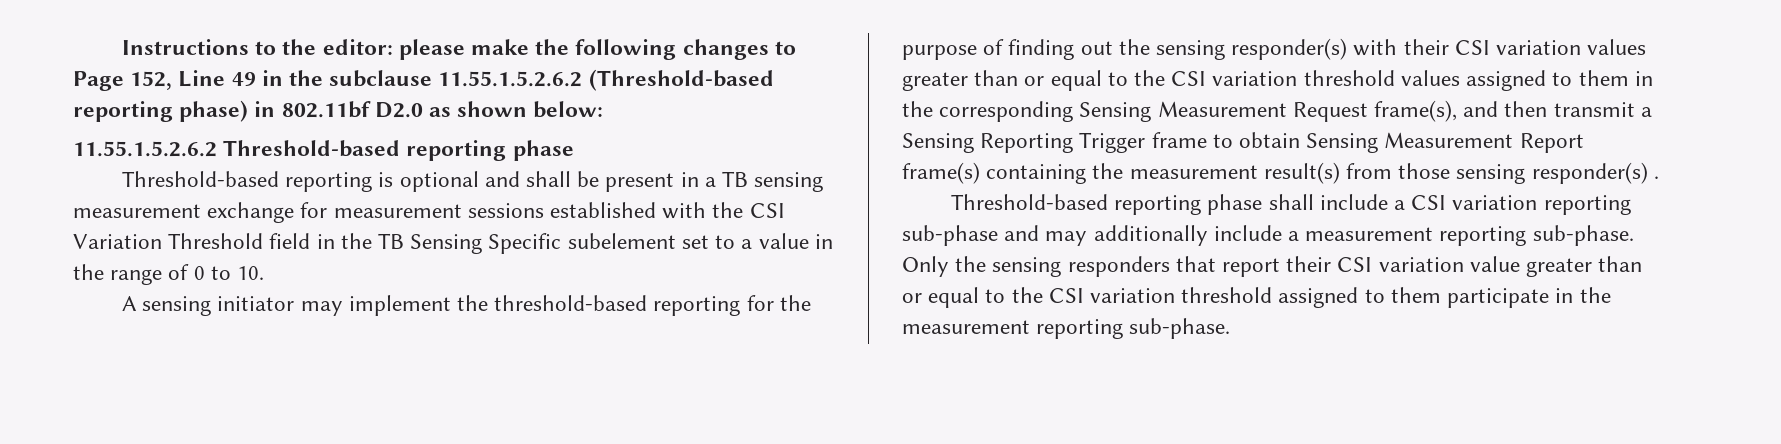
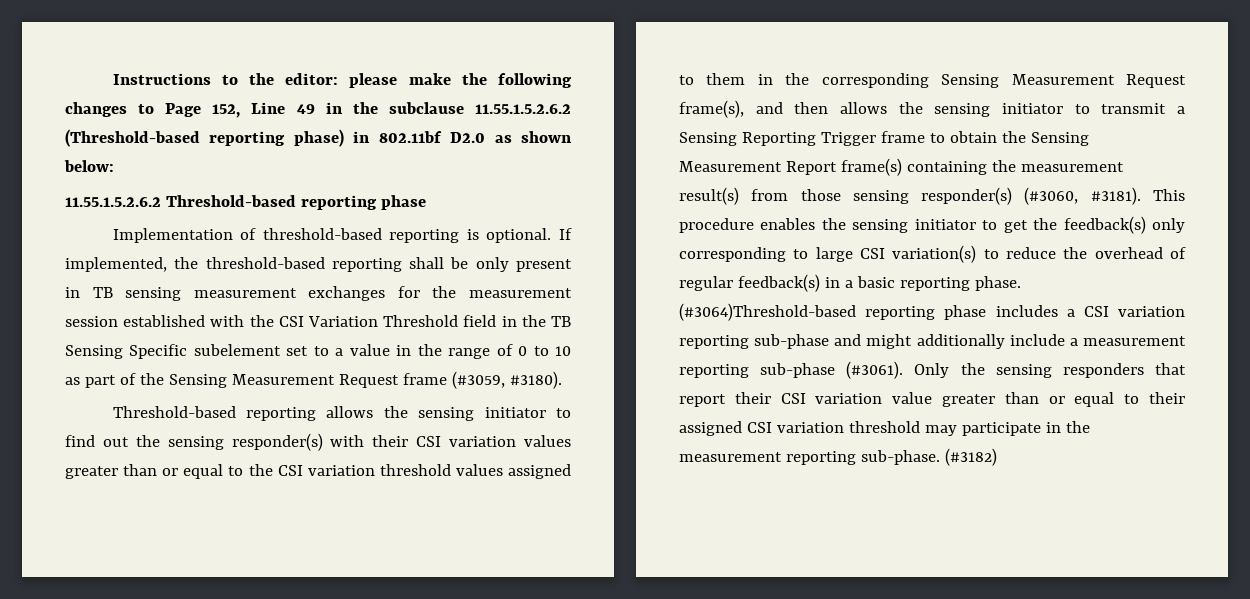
- Threshold-based reporting is optional and shall be present in a TB sensing measurement exchange for measurement sessions established with the CSI Variation Threshold field in the TB Sensing Specific subelement set to a value in the range of 0 to 10.
- A sensing initiator may implement the threshold-based reporting for the purpose of finding out the sensing responder(s) with their CSI variation values greater than or equal to the CSI variation threshold values assigned to them in the corresponding Sensing Measurement Request frame(s), and then transmit a Sensing Reporting Trigger frame to obtain Sensing Measurement Report frame(s) containing the measurement result(s) from those sensing responder(s) .
- Threshold-based reporting phase shall include a CSI variation reporting sub-phase and may additionally include a measurement reporting sub-phase.
+ Implementation of threshold-based reporting is optional. If implemented, the threshold-based reporting shall be only present in TB sensing measurement exchanges for the measurement session established with the CSI Variation Threshold field in the TB Sensing Specific subelement set to a value in the range of 0 to 10 as part of the Sensing Measurement Request frame (#3059, #3180).
+ Threshold-based reporting allows the sensing initiator to find out the sensing responder(s) with their CSI variation values greater than or equal to the CSI variation threshold values assigned to them in the corresponding Sensing Measurement Request frame(s), and then allows the sensing initiator to transmit a Sensing Reporting Trigger frame to obtain the Sensing Measurement Report frame(s) containing the measurement result(s) from those sensing responder(s) (#3060, #3181). This procedure enables the sensing initiator to get the feedback(s) only corresponding to large CSI variation(s) to reduce the overhead of regular feedback(s) in a basic reporting phase. (#3064)Threshold-based reporting phase includes a CSI variation reporting sub-phase and might additionally include a measurement reporting sub-phase (#3061).
- Only the sensing responders that report their CSI variation value greater than or equal to the CSI variation threshold assigned to them participate in the measurement reporting sub-phase.
+ Only the sensing responders that report their CSI variation value greater than or equal to their assigned CSI variation threshold may participate in the measurement reporting sub-phase.
+ (#3182)

